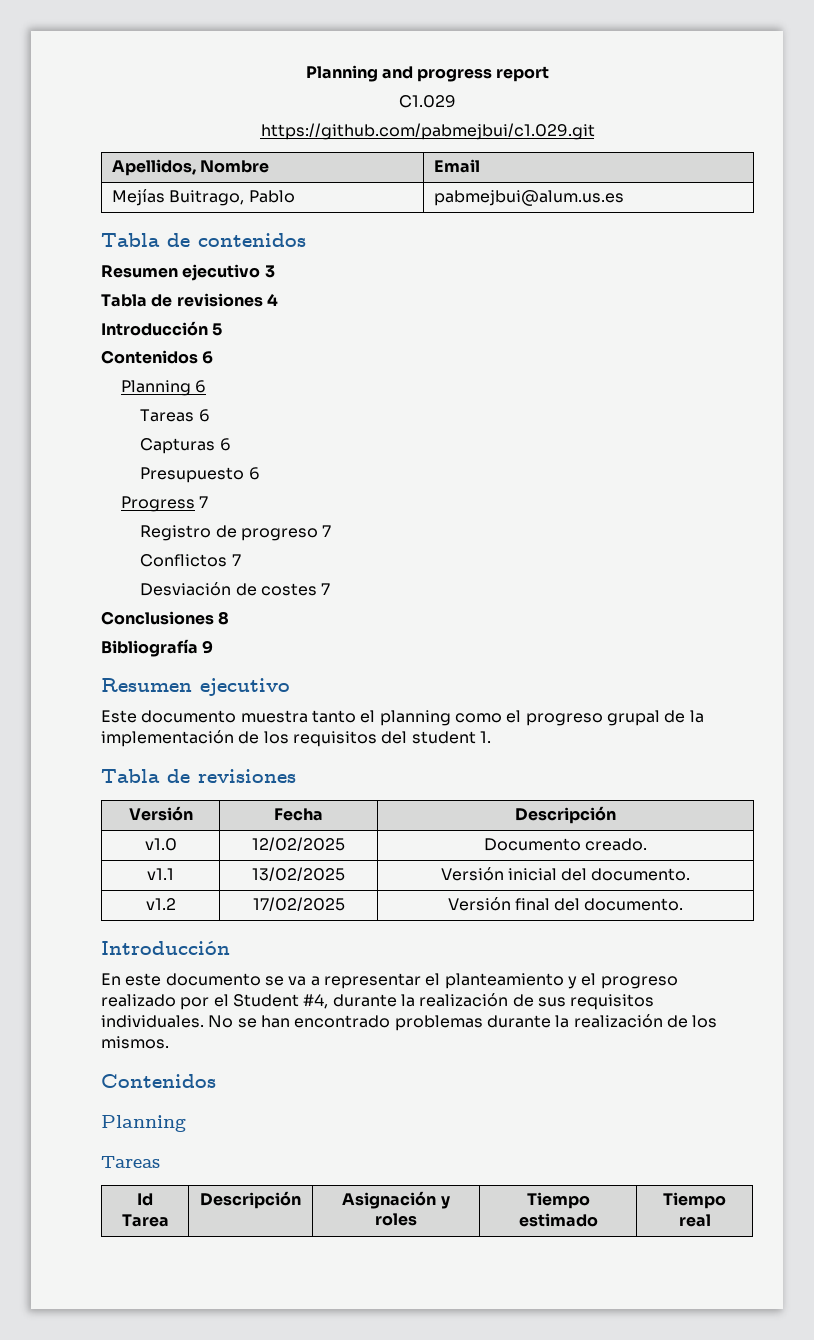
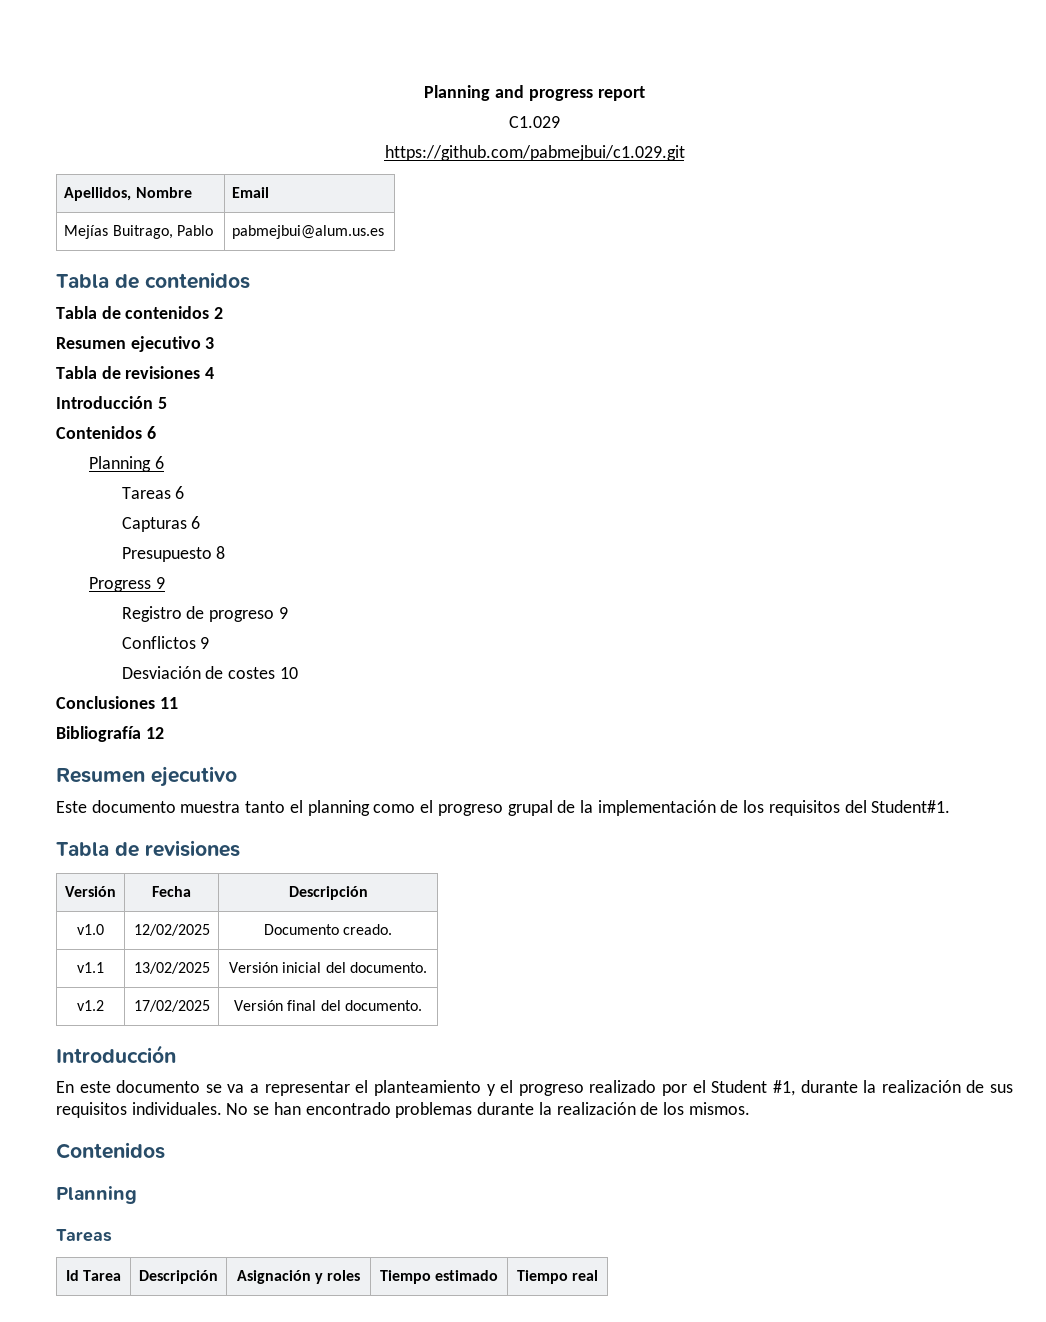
+ Tabla de contenidos 2
- Presupuesto 6
+ Presupuesto 8
- Progress 7
+ Progress 9
- Registro de progreso 7
+ Registro de progreso 9
- Conflictos 7
+ Conflictos 9
- Desviación de costes 7
+ Desviación de costes 10
- Conclusiones 8
+ Conclusiones 11
- Bibliografía 9
+ Bibliografía 12
- Este documento muestra tanto el planning como el progreso grupal de la implementación de los requisitos del student 1.
+ Este documento muestra tanto el planning como el progreso grupal de la implementación de los requisitos del Student#1.
- En este documento se va a representar el planteamiento y el progreso realizado por el Student #4, durante la realización de sus requisitos individuales.
+ En este documento se va a representar el planteamiento y el progreso realizado por el Student #1, durante la realización de sus requisitos individuales.

